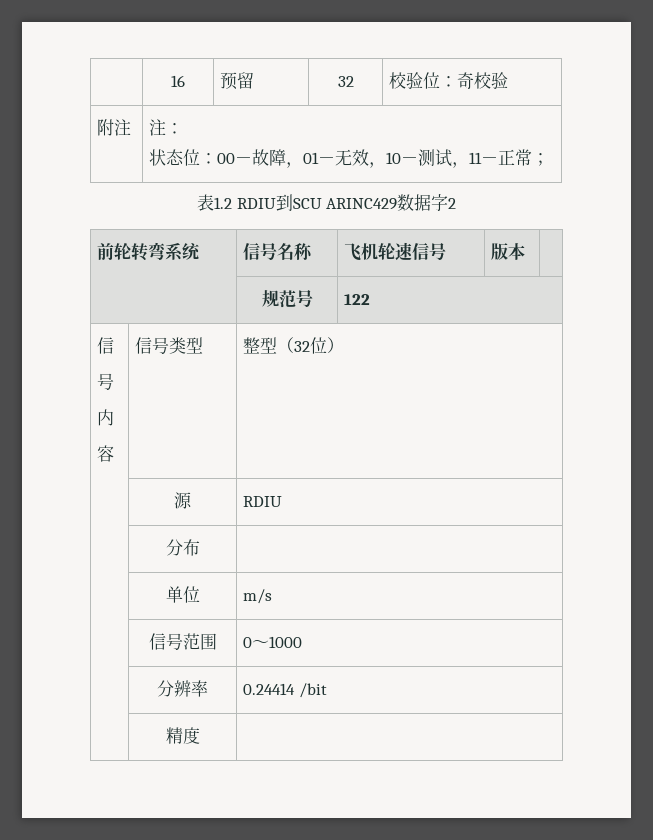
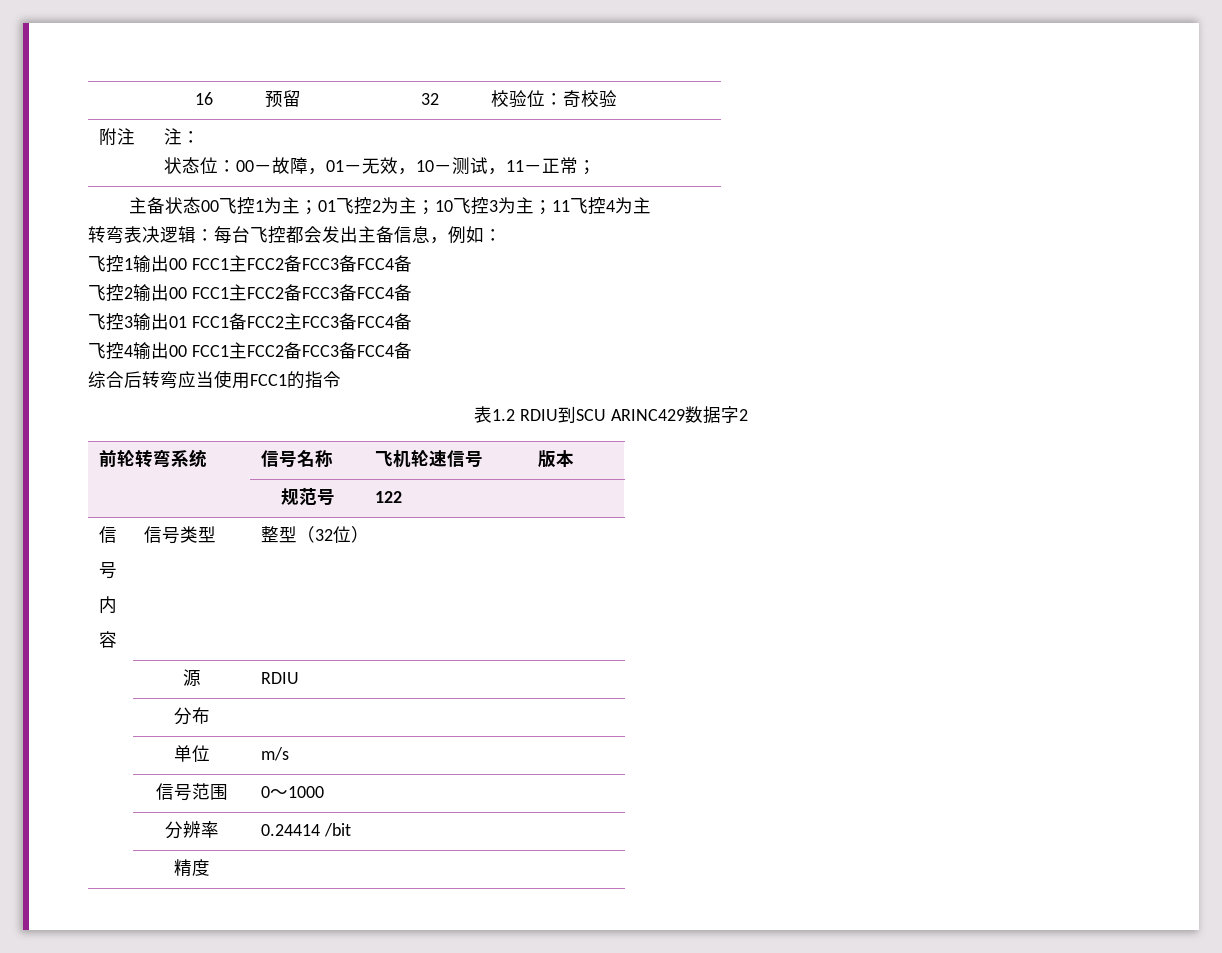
+ 主备状态00飞控1为主；01飞控2为主；10飞控3为主；11飞控4为主
+ 转弯表决逻辑：每台飞控都会发出主备信息，例如：
+ 飞控1输出00 FCC1主FCC2备FCC3备FCC4备
+ 飞控2输出00 FCC1主FCC2备FCC3备FCC4备
+ 飞控3输出01 FCC1备FCC2主FCC3备FCC4备
+ 飞控4输出00 FCC1主FCC2备FCC3备FCC4备
+ 综合后转弯应当使用FCC1的指令

